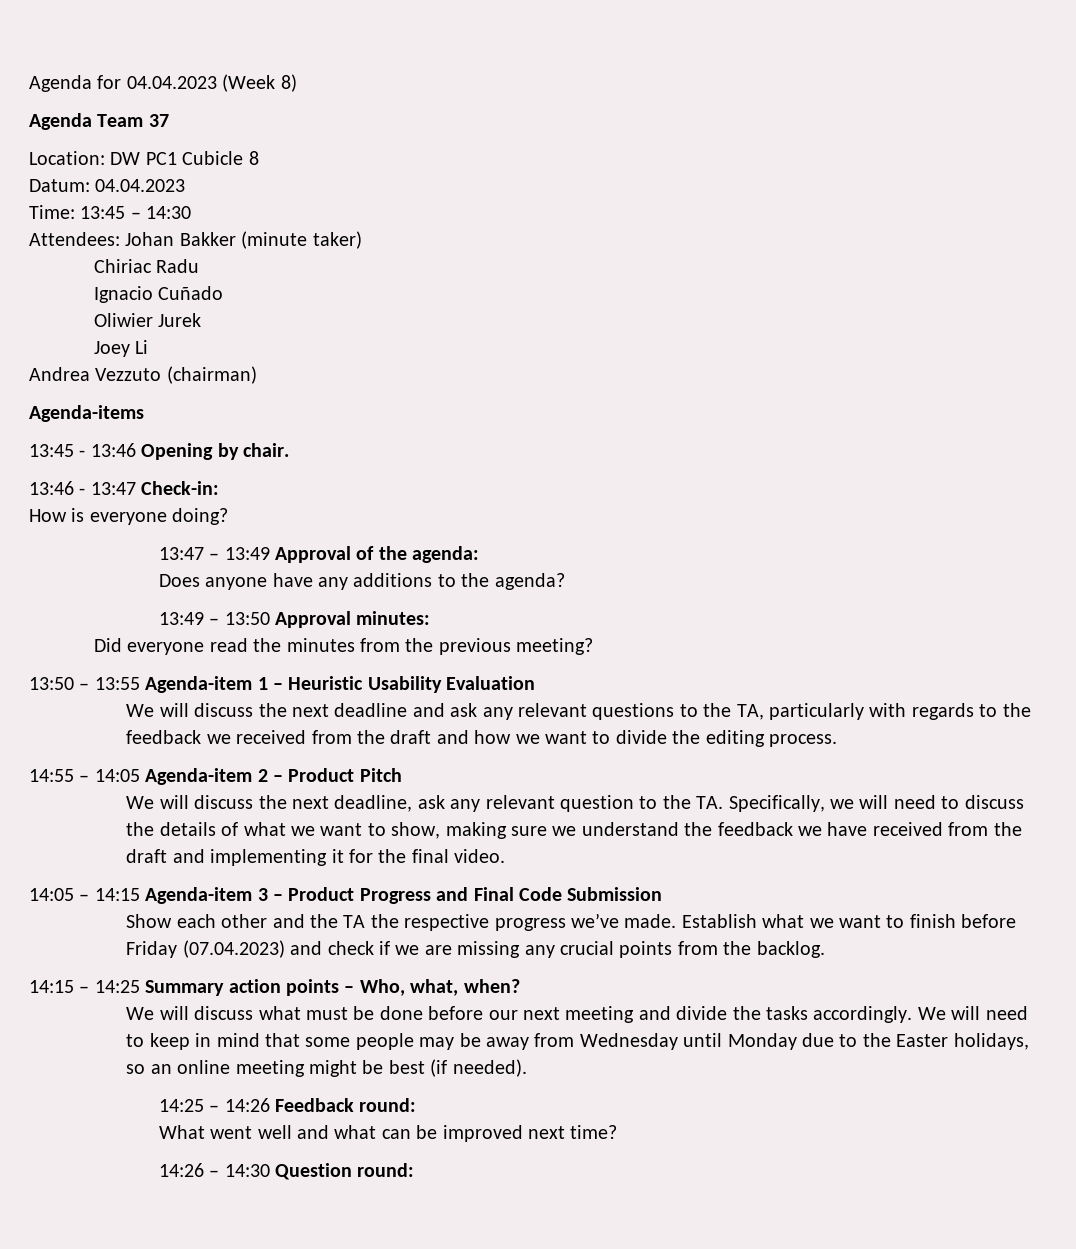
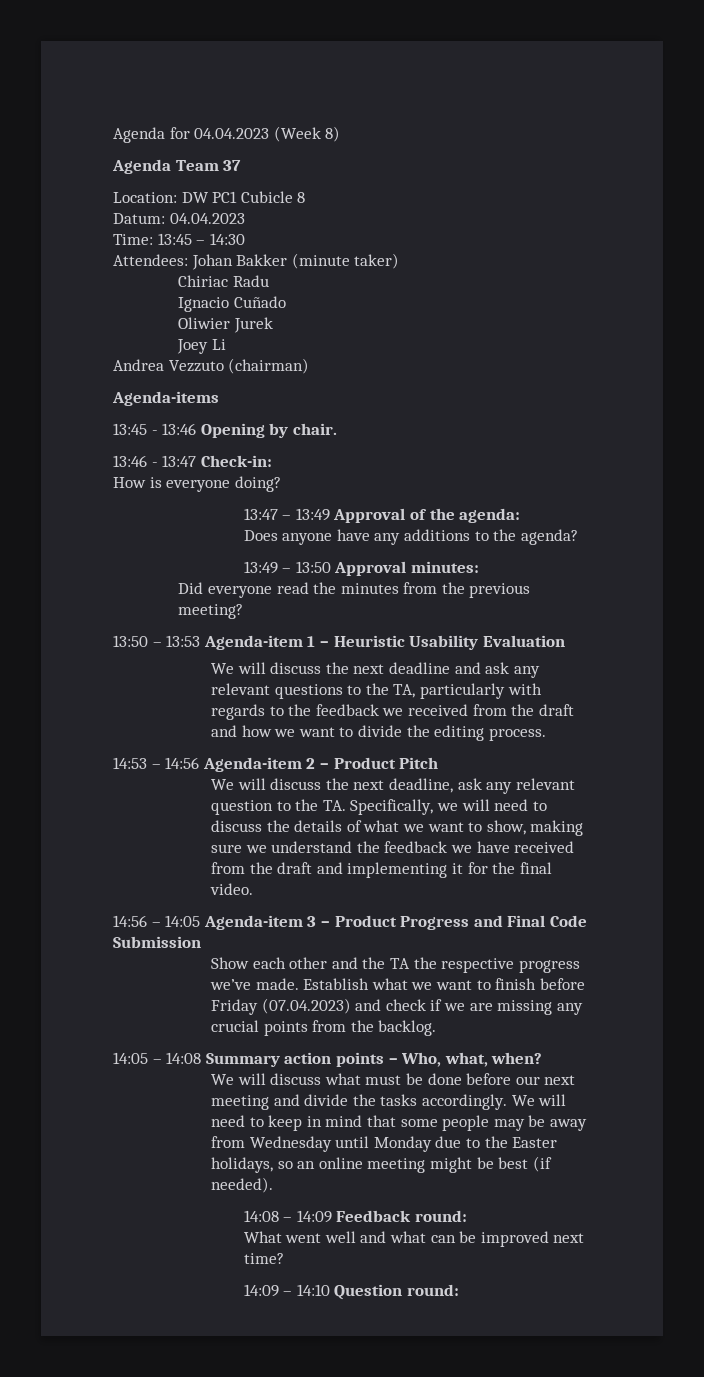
- 13:50 – 13:55 Agenda-item 1 – Heuristic Usability Evaluation
+ 13:50 – 13:53 Agenda-item 1 – Heuristic Usability Evaluation
- 14:55 – 14:05 Agenda-item 2 – Product Pitch
+ 14:53 – 14:56 Agenda-item 2 – Product Pitch
- 14:05 – 14:15 Agenda-item 3 – Product Progress and Final Code Submission
+ 14:56 – 14:05 Agenda-item 3 – Product Progress and Final Code Submission
- 14:15 – 14:25 Summary action points – Who, what, when?
+ 14:05 – 14:08 Summary action points – Who, what, when?
- 14:25 – 14:26 Feedback round:
+ 14:08 – 14:09 Feedback round:
- 14:26 – 14:30 Question round:
+ 14:09 – 14:10 Question round:

